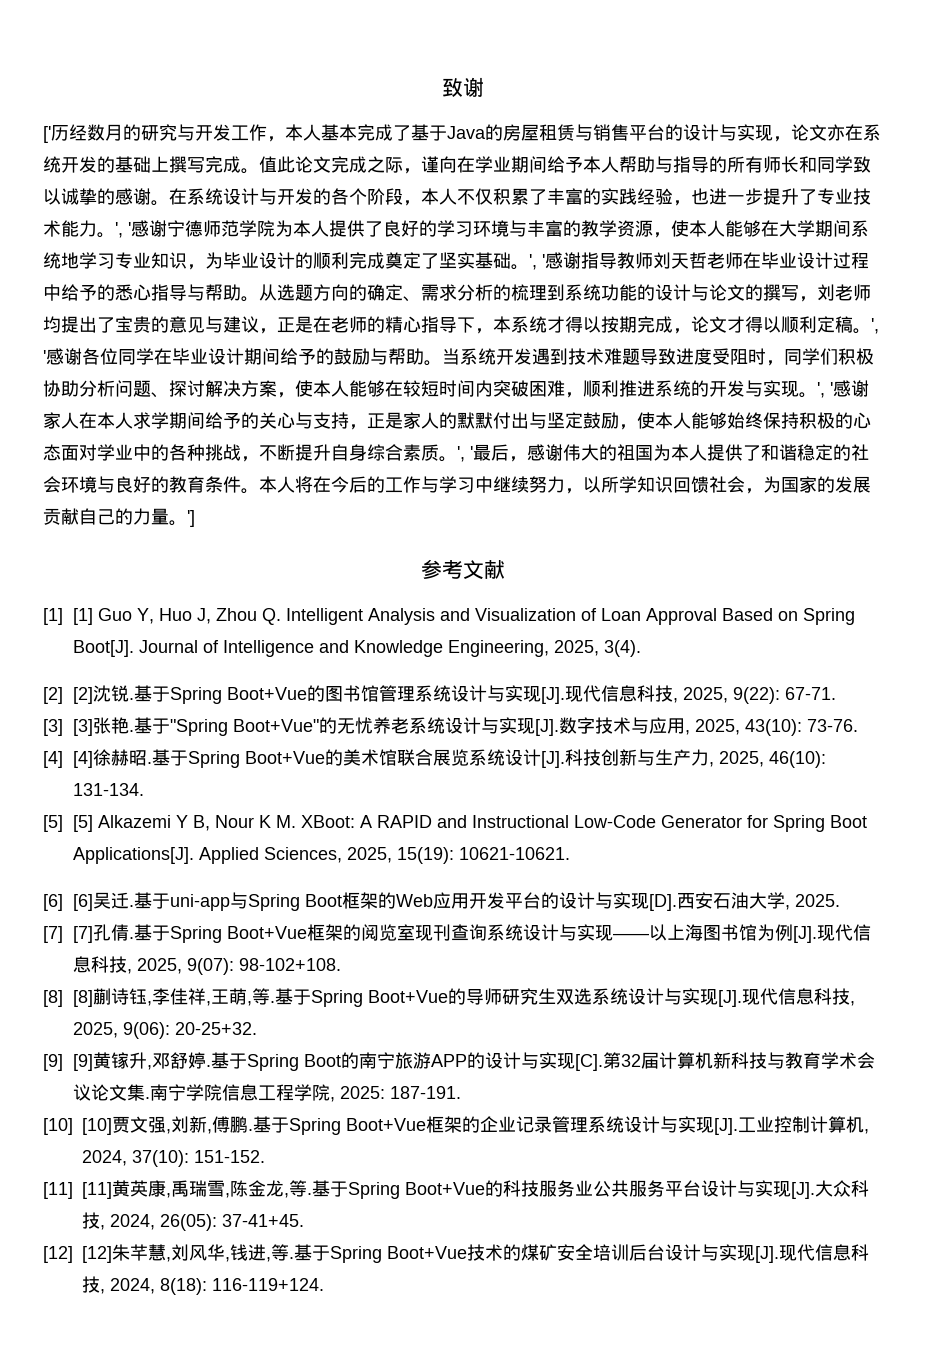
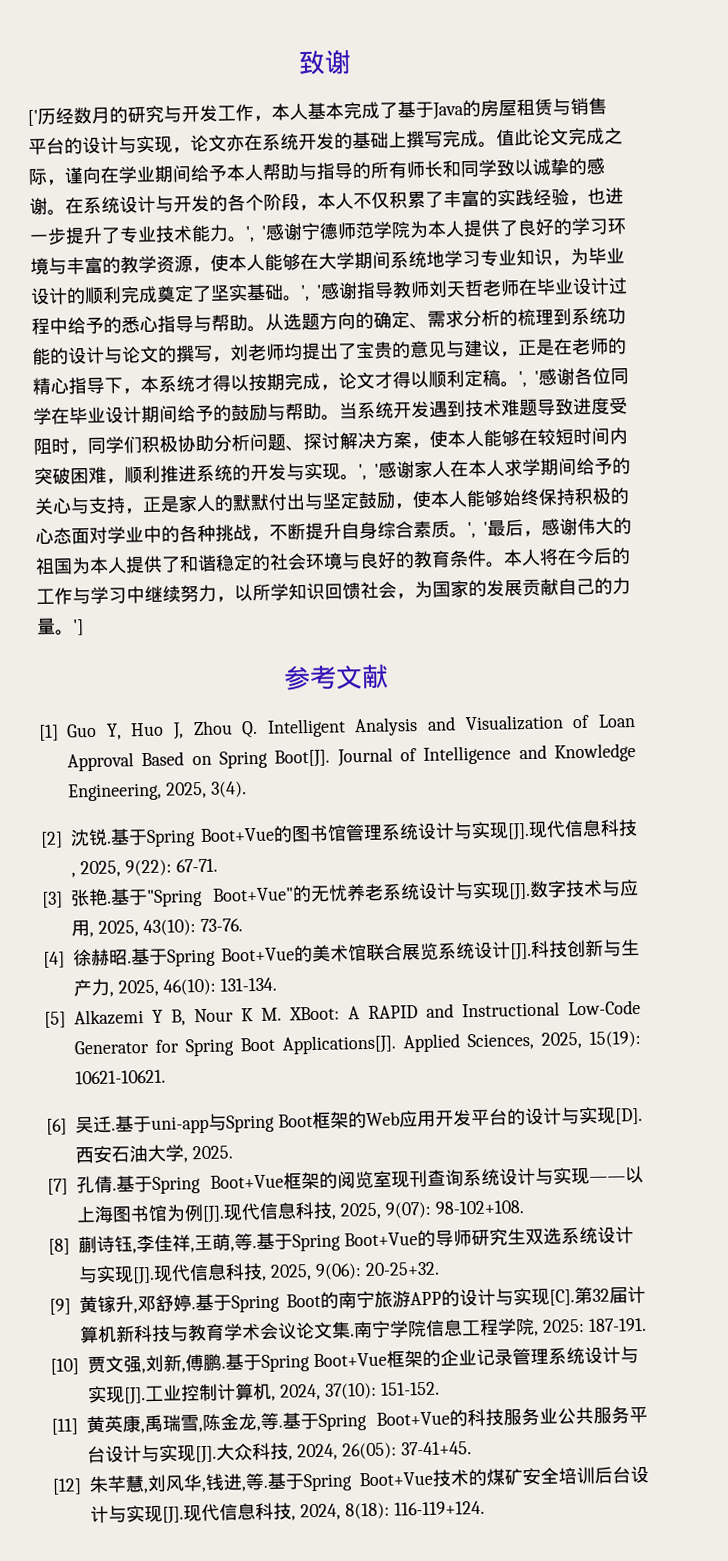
- [1] [1] Guo Y, Huo J, Zhou Q. Intelligent Analysis and Visualization of Loan Approval Based on Spring Boot[J].
+ [1] Guo Y, Huo J, Zhou Q. Intelligent Analysis and Visualization of Loan Approval Based on Spring Boot[J].
- [2] [2]沈锐.
+ [2]沈锐.
- [3] [3]张艳.
+ [3]张艳.
- [4] [4]徐赫昭.
+ [4]徐赫昭.
- [5] [5] Alkazemi Y B, Nour K M. XBoot: A RAPID and Instructional Low-Code Generator for Spring Boot Applications[J].
+ [5] Alkazemi Y B, Nour K M. XBoot: A RAPID and Instructional Low-Code Generator for Spring Boot Applications[J].
- [6] [6]吴迁.
+ [6]吴迁.
- [7] [7]孔倩.
+ [7]孔倩.
- [8] [8]蒯诗钰,李佳祥,王萌,等.
+ [8]蒯诗钰,李佳祥,王萌,等.
- [9] [9]黄镓升,邓舒婷.
+ [9]黄镓升,邓舒婷.
- [10] [10]贾文强,刘新,傅鹏.
+ [10]贾文强,刘新,傅鹏.
- [11] [11]黄英康,禹瑞雪,陈金龙,等.
+ [11]黄英康,禹瑞雪,陈金龙,等.
- [12] [12]朱芊慧,刘风华,钱进,等.
+ [12]朱芊慧,刘风华,钱进,等.

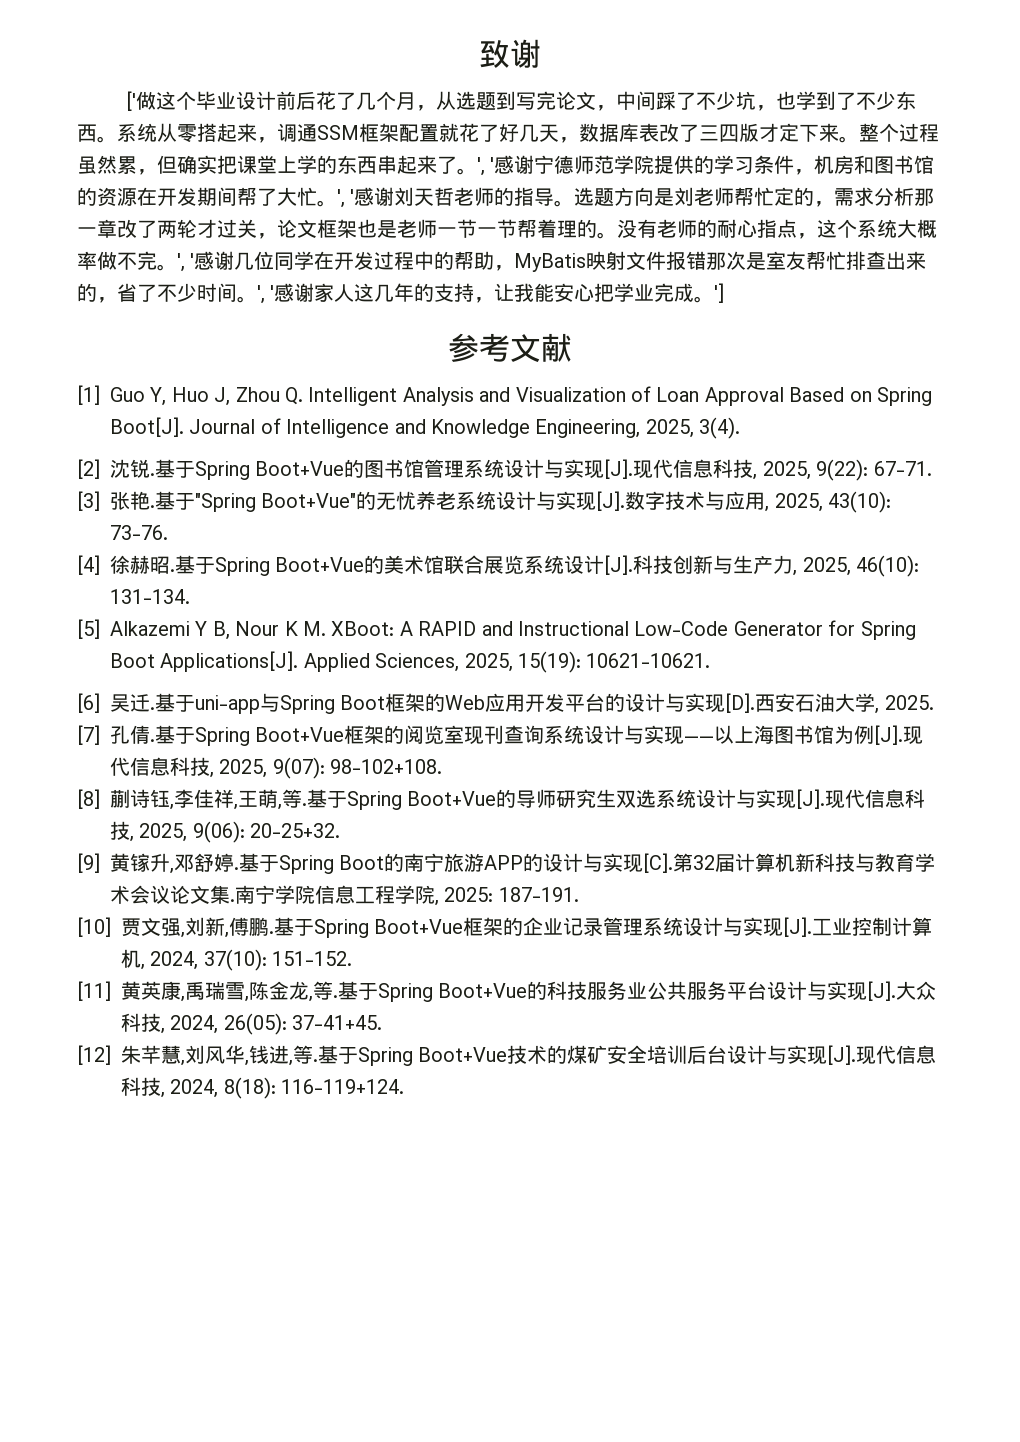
- ['历经数月的研究与开发工作，本人基本完成了基于Java的房屋租赁与销售平台的设计与实现，论文亦在系统开发的基础上撰写完成。值此论文完成之际，谨向在学业期间给予本人帮助与指导的所有师长和同学致以诚挚的感谢。在系统设计与开发的各个阶段，本人不仅积累了丰富的实践经验，也进一步提升了专业技术能力。
+ ['做这个毕业设计前后花了几个月，从选题到写完论文，中间踩了不少坑，也学到了不少东西。系统从零搭起来，调通SSM框架配置就花了好几天，数据库表改了三四版才定下来。整个过程虽然累，但确实把课堂上学的东西串起来了。
- ', '感谢宁德师范学院为本人提供了良好的学习环境与丰富的教学资源，使本人能够在大学期间系统地学习专业知识，为毕业设计的顺利完成奠定了坚实基础。', '感谢指导教师刘天哲老师在毕业设计过程中给予的悉心指导与帮助。从选题方向的确定、需求分析的梳理到系统功能的设计与论文的撰写，刘老师均提出了宝贵的意见与建议，正是在老师的精心指导下，本系统才得以按期完成，论文才得以顺利定稿。', '感谢各位同学在毕业设计期间给予的鼓励与帮助。当系统开发遇到技术难题导致进度受阻时，同学们积极协助分析问题、探讨解决方案，使本人能够在较短时间内突破困难，顺利推进系统的开发与实现。
+ ', '感谢宁德师范学院提供的学习条件，机房和图书馆的资源在开发期间帮了大忙。', '感谢刘天哲老师的指导。选题方向是刘老师帮忙定的，需求分析那一章改了两轮才过关，论文框架也是老师一节一节帮着理的。没有老师的耐心指点，这个系统大概率做不完。', '感谢几位同学在开发过程中的帮助，MyBatis映射文件报错那次是室友帮忙排查出来的，省了不少时间。
- ', '感谢家人在本人求学期间给予的关心与支持，正是家人的默默付出与坚定鼓励，使本人能够始终保持积极的心态面对学业中的各种挑战，不断提升自身综合素质。', '最后，感谢伟大的祖国为本人提供了和谐稳定的社会环境与良好的教育条件。本人将在今后的工作与学习中继续努力，以所学知识回馈社会，为国家的发展贡献自己的力量。
+ ', '感谢家人这几年的支持，让我能安心把学业完成。

